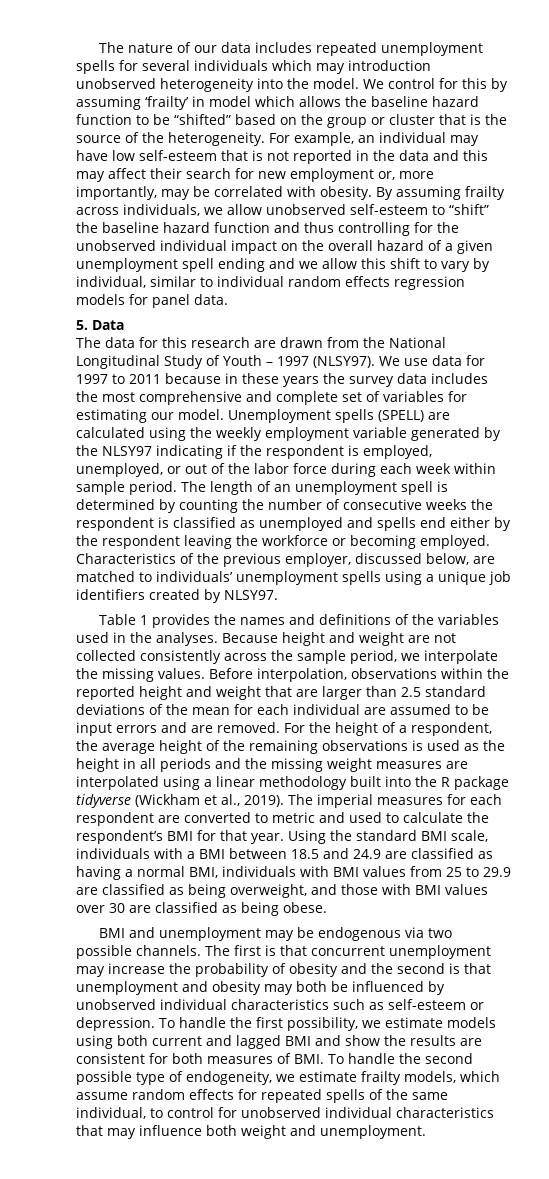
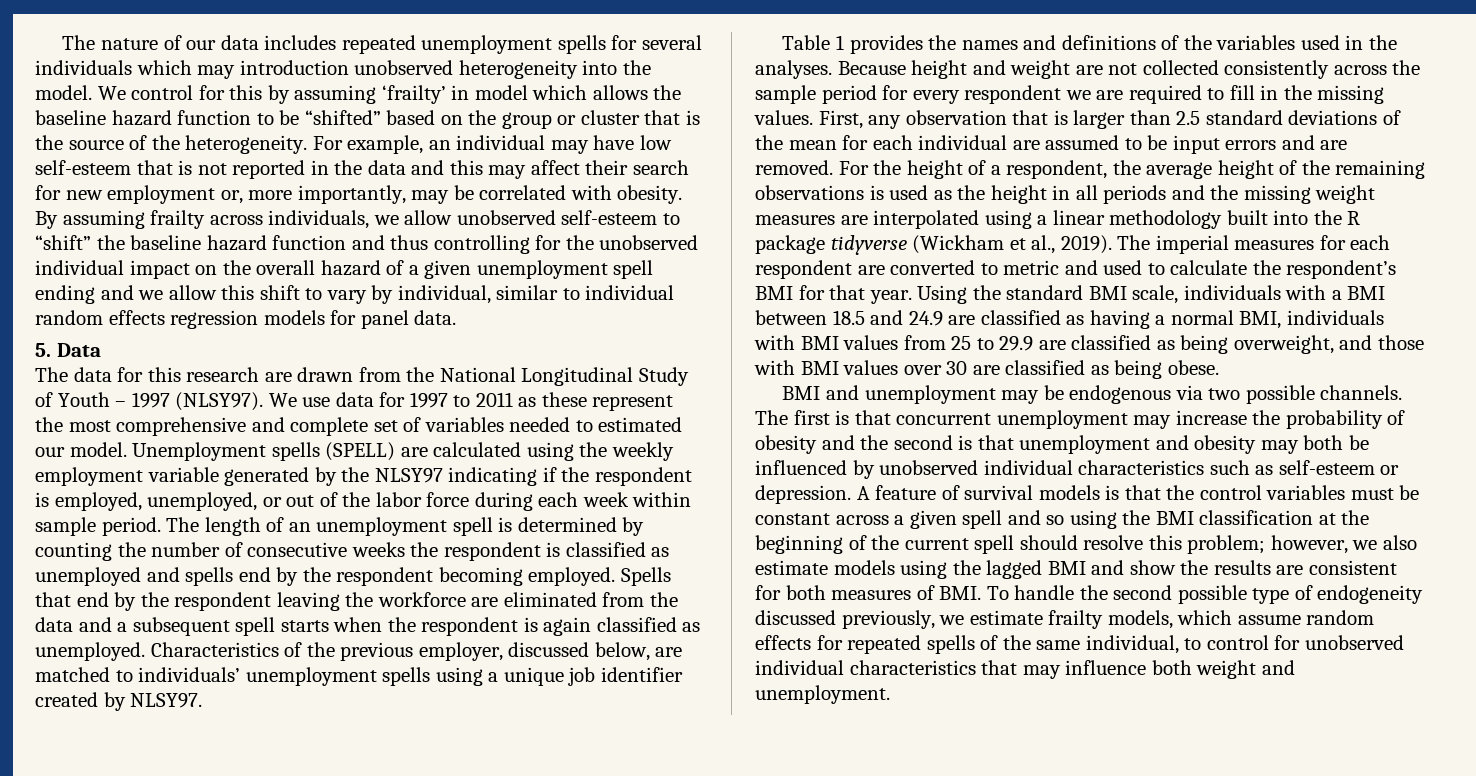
- We use data for 1997 to 2011 because in these years the survey data includes the most comprehensive and complete set of variables for estimating our model.
+ We use data for 1997 to 2011 as these represent the most comprehensive and complete set of variables needed to estimated our model.
- The length of an unemployment spell is determined by counting the number of consecutive weeks the respondent is classified as unemployed and spells end either by the respondent leaving the workforce or becoming employed.
+ The length of an unemployment spell is determined by counting the number of consecutive weeks the respondent is classified as unemployed and spells end by the respondent becoming employed. Spells that end by the respondent leaving the workforce are eliminated from the data and a subsequent spell starts when the respondent is again classified as unemployed.
- Characteristics of the previous employer, discussed below, are matched to individuals’ unemployment spells using a unique job identifiers created by NLSY97.
+ Characteristics of the previous employer, discussed below, are matched to individuals’ unemployment spells using a unique job identifier created by NLSY97.
- Because height and weight are not collected consistently across the sample period, we interpolate the missing values. Before interpolation, observations within the reported height and weight that are larger than 2.5 standard deviations of the mean for each individual are assumed to be input errors and are removed.
+ Because height and weight are not collected consistently across the sample period for every respondent we are required to fill in the missing values. First, any observation that is larger than 2.5 standard deviations of the mean for each individual are assumed to be input errors and are removed.
- To handle the first possibility, we estimate models using both current and lagged BMI and show the results are consistent for both measures of BMI. To handle the second possible type of endogeneity, we estimate frailty models, which assume random effects for repeated spells of the same individual, to control for unobserved individual characteristics that may influence both weight and unemployment.
+ A feature of survival models is that the control variables must be constant across a given spell and so using the BMI classification at the beginning of the current spell should resolve this problem; however, we also estimate models using the lagged BMI and show the results are consistent for both measures of BMI. To handle the second possible type of endogeneity discussed previously, we estimate frailty models, which assume random effects for repeated spells of the same individual, to control for unobserved individual characteristics that may influence both weight and unemployment.

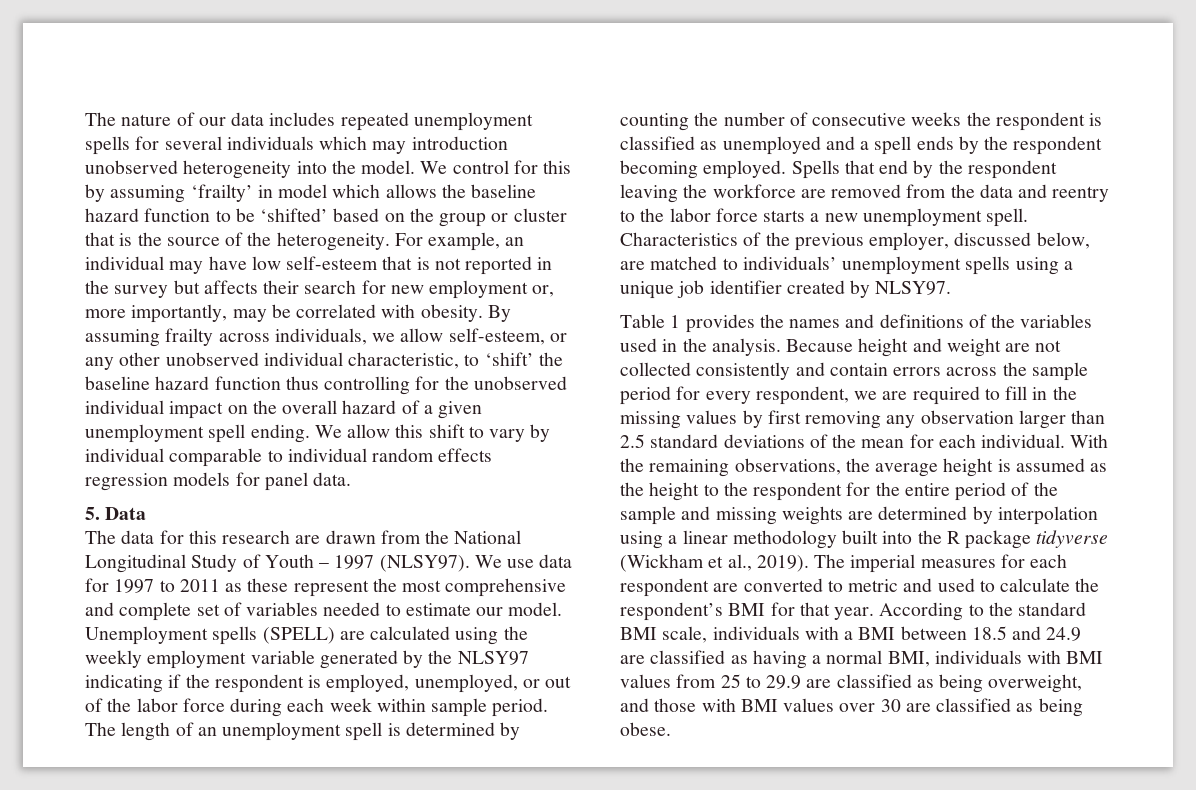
- We control for this by assuming ‘frailty’ in model which allows the baseline hazard function to be “shifted” based on the group or cluster that is the source of the heterogeneity.
+ We control for this by assuming ‘frailty’ in model which allows the baseline hazard function to be ‘shifted’ based on the group or cluster that is the source of the heterogeneity.
- For example, an individual may have low self-esteem that is not reported in the data and this may affect their search for new employment or, more importantly, may be correlated with obesity.
+ For example, an individual may have low self-esteem that is not reported in the survey but affects their search for new employment or, more importantly, may be correlated with obesity.
- By assuming frailty across individuals, we allow unobserved self-esteem to “shift” the baseline hazard function and thus controlling for the unobserved individual impact on the overall hazard of a given unemployment spell ending and we allow this shift to vary by individual, similar to individual random effects regression models for panel data.
+ By assuming frailty across individuals, we allow self-esteem, or any other unobserved individual characteristic, to ‘shift’ the baseline hazard function thus controlling for the unobserved individual impact on the overall hazard of a given unemployment spell ending. We allow this shift to vary by individual comparable to individual random effects regression models for panel data.
- We use data for 1997 to 2011 as these represent the most comprehensive and complete set of variables needed to estimated our model.
+ We use data for 1997 to 2011 as these represent the most comprehensive and complete set of variables needed to estimate our model.
- The length of an unemployment spell is determined by counting the number of consecutive weeks the respondent is classified as unemployed and spells end by the respondent becoming employed.
+ The length of an unemployment spell is determined by counting the number of consecutive weeks the respondent is classified as unemployed and a spell ends by the respondent becoming employed.
- Spells that end by the respondent leaving the workforce are eliminated from the data and a subsequent spell starts when the respondent is again classified as unemployed.
+ Spells that end by the respondent leaving the workforce are removed from the data and reentry to the labor force starts a new unemployment spell.
- Table 1 provides the names and definitions of the variables used in the analyses.
+ Table 1 provides the names and definitions of the variables used in the analysis.
- Because height and weight are not collected consistently across the sample period for every respondent we are required to fill in the missing values. First, any observation that is larger than 2.5 standard deviations of the mean for each individual are assumed to be input errors and are removed. For the height of a respondent, the average height of the remaining observations is used as the height in all periods and the missing weight measures are interpolated using a linear methodology built into the R package tidyverse (Wickham et al., 2019).
+ Because height and weight are not collected consistently and contain errors across the sample period for every respondent, we are required to fill in the missing values by first removing any observation larger than 2.5 standard deviations of the mean for each individual. With the remaining observations, the average height is assumed as the height to the respondent for the entire period of the sample and missing weights are determined by interpolation using a linear methodology built into the R package tidyverse (Wickham et al., 2019).
- Using the standard BMI scale, individuals with a BMI between 18.5 and 24.9 are classified as having a normal BMI, individuals with BMI values from 25 to 29.9 are classified as being overweight, and those with BMI values over 30 are classified as being obese.
+ According to the standard BMI scale, individuals with a BMI between 18.5 and 24.9 are classified as having a normal BMI, individuals with BMI values from 25 to 29.9 are classified as being overweight, and those with BMI values over 30 are classified as being obese.
- BMI and unemployment may be endogenous via two possible channels. The first is that concurrent unemployment may increase the probability of obesity and the second is that unemployment and obesity may both be influenced by unobserved individual characteristics such as self-esteem or depression. A feature of survival models is that the control variables must be constant across a given spell and so using the BMI classification at the beginning of the current spell should resolve this problem; however, we also estimate models using the lagged BMI and show the results are consistent for both measures of BMI. To handle the second possible type of endogeneity discussed previously, we estimate frailty models, which assume random effects for repeated spells of the same individual, to control for unobserved individual characteristics that may influence both weight and unemployment.

